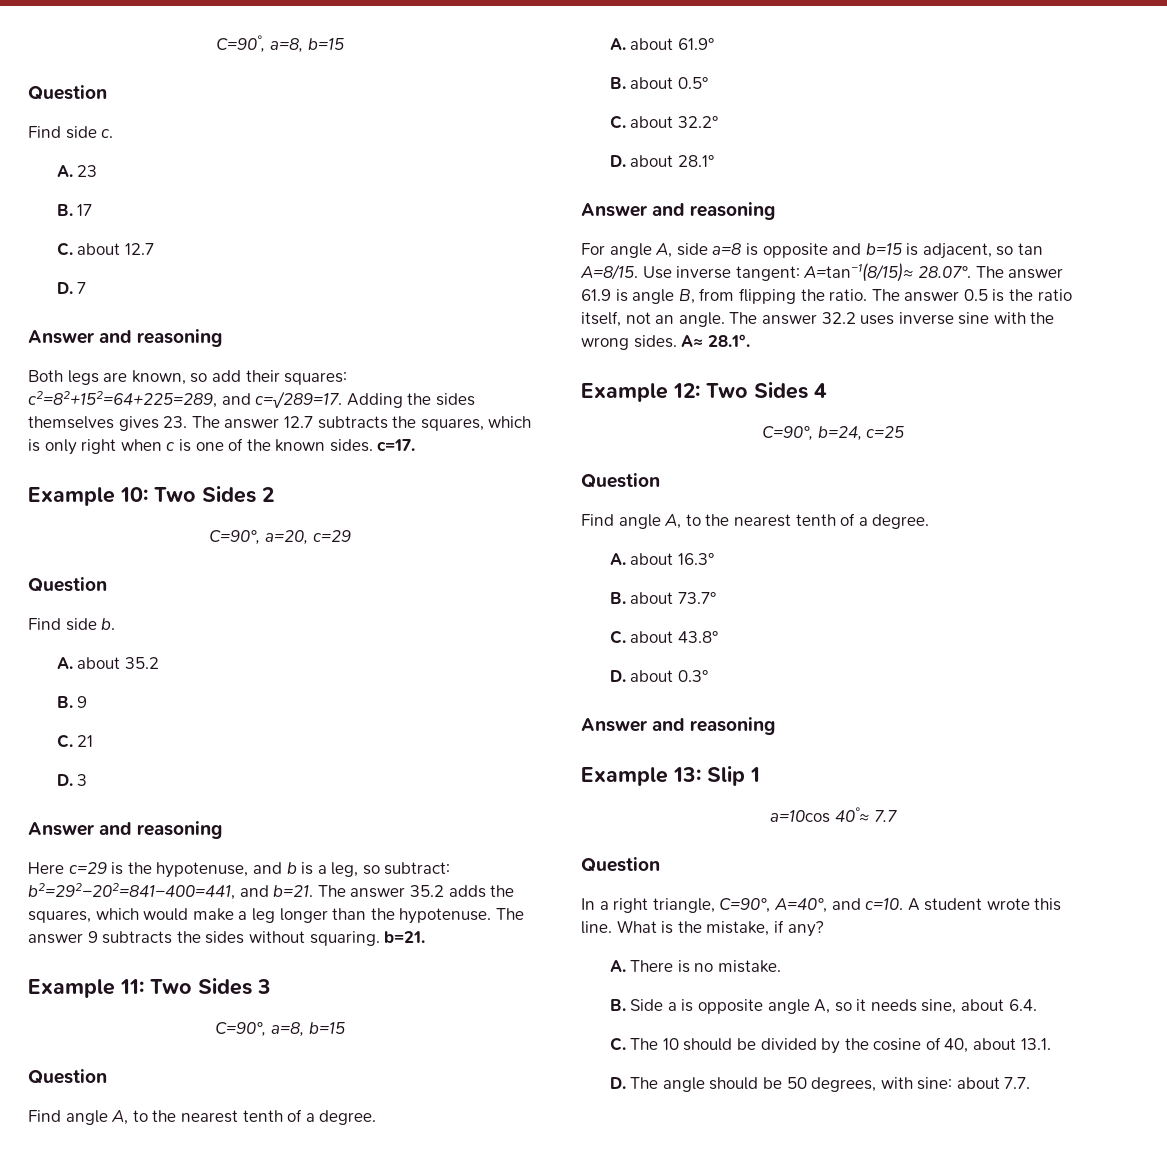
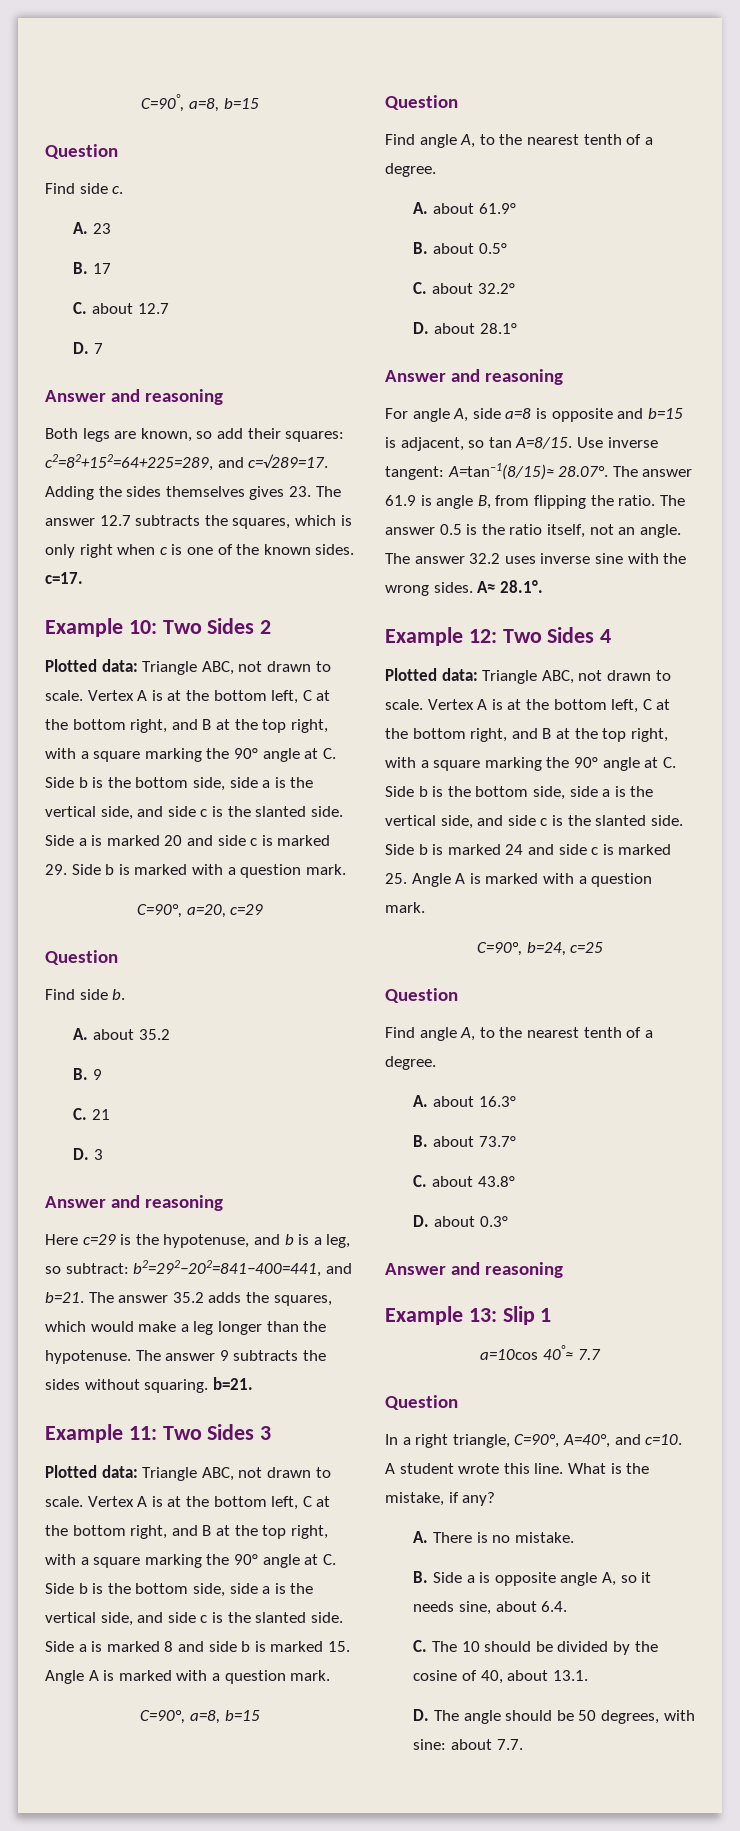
+ Plotted data: Triangle ABC, not drawn to scale. Vertex A is at the bottom left, C at the bottom right, and B at the top right, with a square marking the 90° angle at C. Side b is the bottom side, side a is the vertical side, and side c is the slanted side. Side a is marked 20 and side c is marked 29. Side b is marked with a question mark.
+ Plotted data: Triangle ABC, not drawn to scale. Vertex A is at the bottom left, C at the bottom right, and B at the top right, with a square marking the 90° angle at C. Side b is the bottom side, side a is the vertical side, and side c is the slanted side. Side a is marked 8 and side b is marked 15. Angle A is marked with a question mark.
+ Plotted data: Triangle ABC, not drawn to scale. Vertex A is at the bottom left, C at the bottom right, and B at the top right, with a square marking the 90° angle at C. Side b is the bottom side, side a is the vertical side, and side c is the slanted side. Side b is marked 24 and side c is marked 25. Angle A is marked with a question mark.

